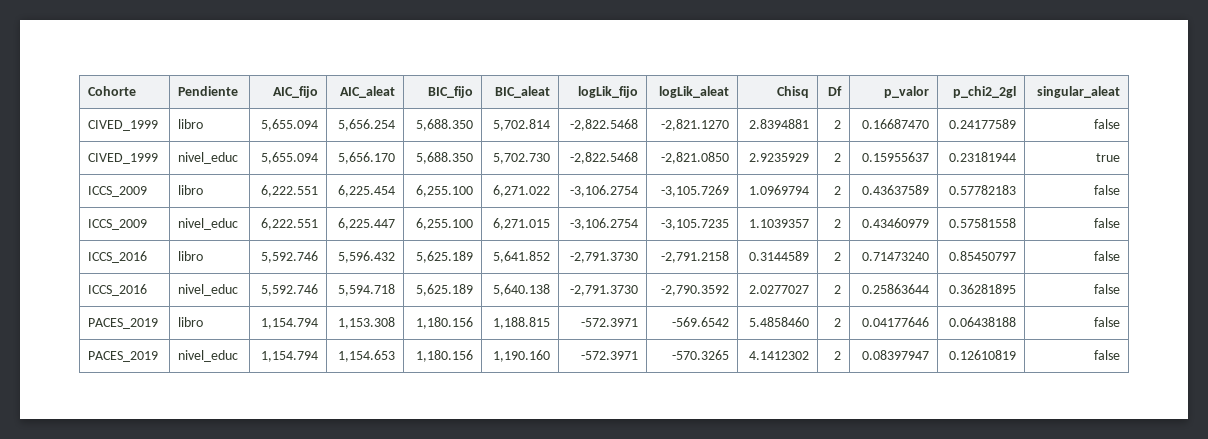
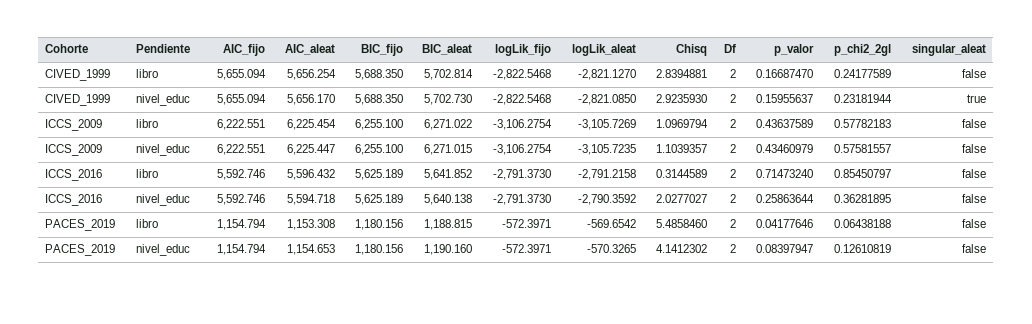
- CIVED_1999 | nivel_educ | 5,655.094 | 5,656.170 | 5,688.350 | 5,702.730 | -2,822.5468 | -2,821.0850 | 2.9235929 | 2 | 0.15955637 | 0.23181944 | true
+ CIVED_1999 | nivel_educ | 5,655.094 | 5,656.170 | 5,688.350 | 5,702.730 | -2,822.5468 | -2,821.0850 | 2.9235930 | 2 | 0.15955637 | 0.23181944 | true
- ICCS_2009 | nivel_educ | 6,222.551 | 6,225.447 | 6,255.100 | 6,271.015 | -3,106.2754 | -3,105.7235 | 1.1039357 | 2 | 0.43460979 | 0.57581558 | false
+ ICCS_2009 | nivel_educ | 6,222.551 | 6,225.447 | 6,255.100 | 6,271.015 | -3,106.2754 | -3,105.7235 | 1.1039357 | 2 | 0.43460979 | 0.57581557 | false

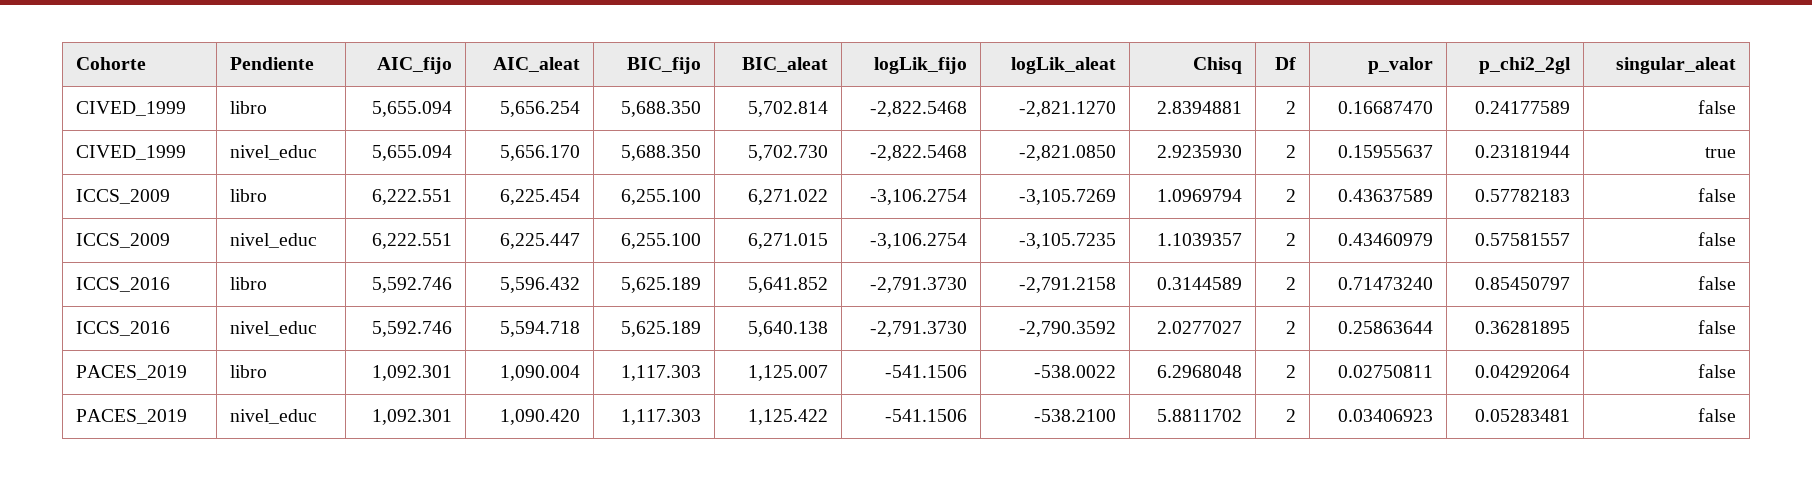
- PACES_2019 | libro | 1,154.794 | 1,153.308 | 1,180.156 | 1,188.815 | -572.3971 | -569.6542 | 5.4858460 | 2 | 0.04177646 | 0.06438188 | false
+ PACES_2019 | libro | 1,092.301 | 1,090.004 | 1,117.303 | 1,125.007 | -541.1506 | -538.0022 | 6.2968048 | 2 | 0.02750811 | 0.04292064 | false
- PACES_2019 | nivel_educ | 1,154.794 | 1,154.653 | 1,180.156 | 1,190.160 | -572.3971 | -570.3265 | 4.1412302 | 2 | 0.08397947 | 0.12610819 | false
+ PACES_2019 | nivel_educ | 1,092.301 | 1,090.420 | 1,117.303 | 1,125.422 | -541.1506 | -538.2100 | 5.8811702 | 2 | 0.03406923 | 0.05283481 | false

